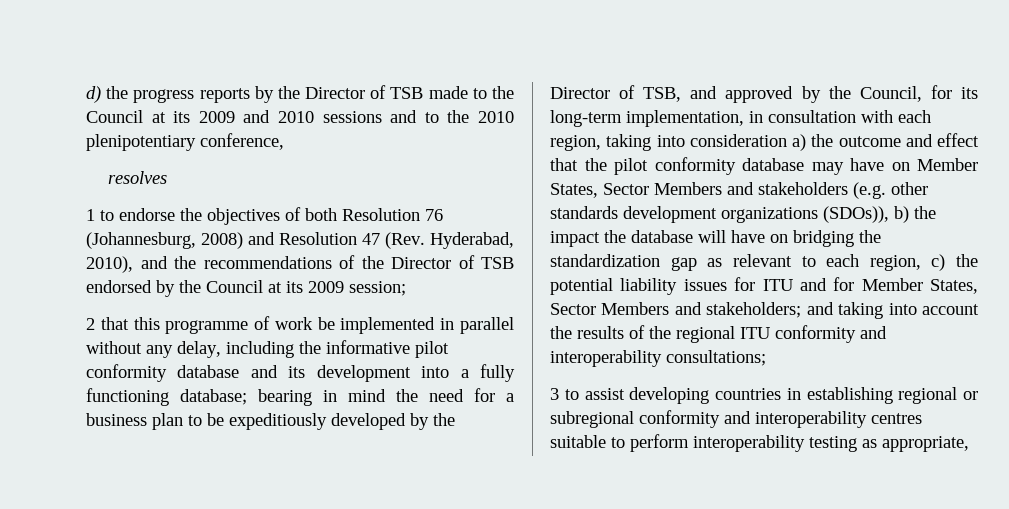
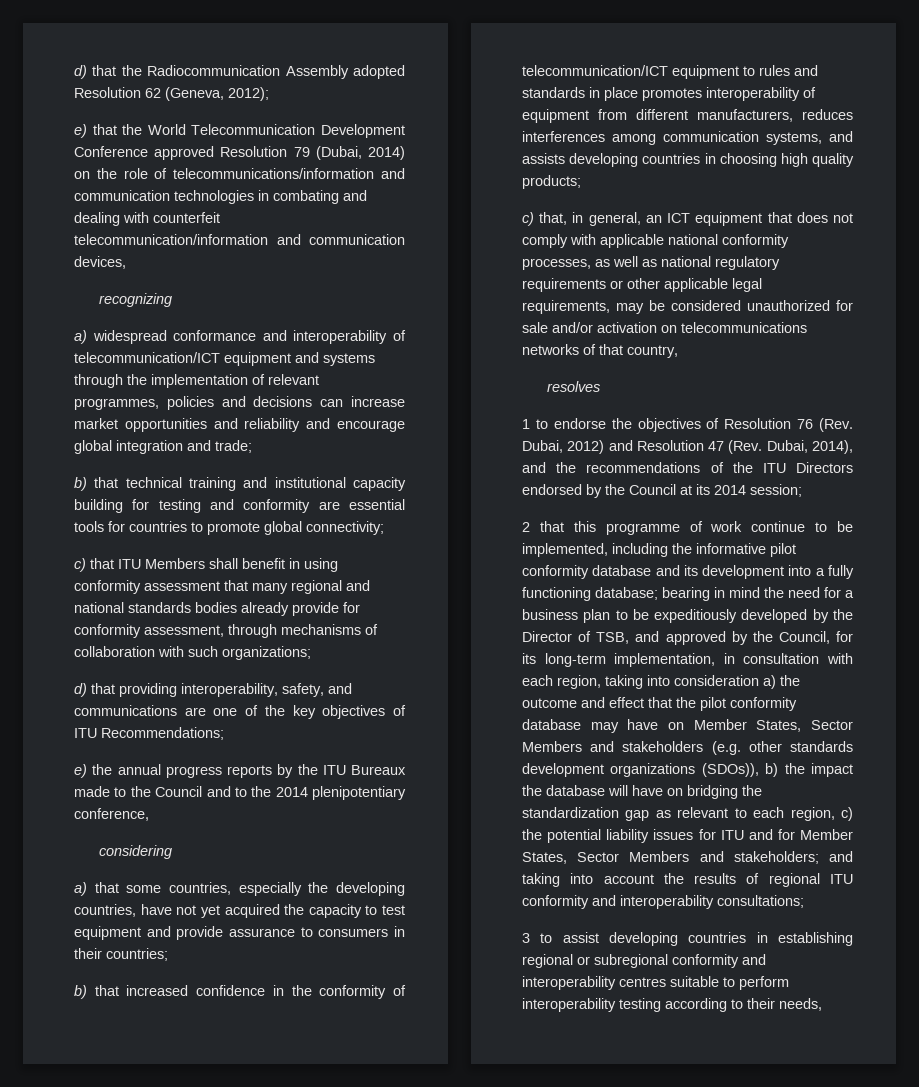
- d) the progress reports by the Director of TSB made to the Council at its 2009 and 2010 sessions and to the 2010 plenipotentiary conference,
+ d) that the Radiocommunication Assembly adopted Resolution 62 (Geneva, 2012);
+ e) that the World Telecommunication Development Conference approved Resolution 79 (Dubai, 2014) on the role of telecommunications/information and communication technologies in combating and dealing with counterfeit telecommunication/information and communication devices,
+ recognizing
+ a) widespread conformance and interoperability of telecommunication/ICT equipment and systems through the implementation of relevant programmes, policies and decisions can increase market opportunities and reliability and encourage global integration and trade;
+ b) that technical training and institutional capacity building for testing and conformity are essential tools for countries to promote global connectivity;
+ c) that ITU Members shall benefit in using conformity assessment that many regional and national standards bodies already provide for conformity assessment, through mechanisms of collaboration with such organizations;
+ d) that providing interoperability, safety, and communications are one of the key objectives of ITU Recommendations;
+ e) the annual progress reports by the ITU Bureaux made to the Council and to the 2014 plenipotentiary conference,
+ considering
+ a) that some countries, especially the developing countries, have not yet acquired the capacity to test equipment and provide assurance to consumers in their countries;
+ b) that increased confidence in the conformity of telecommunication/ICT equipment to rules and standards in place promotes interoperability of equipment from different manufacturers, reduces interferences among communication systems, and assists developing countries in choosing high quality products;
+ c) that, in general, an ICT equipment that does not comply with applicable national conformity processes, as well as national regulatory requirements or other applicable legal requirements, may be considered unauthorized for sale and/or activation on telecommunications networks of that country,
- 1 to endorse the objectives of both Resolution 76 (Johannesburg, 2008) and Resolution 47 (Rev. Hyderabad, 2010), and the recommendations of the Director of TSB endorsed by the Council at its 2009 session;
+ 1 to endorse the objectives of Resolution 76 (Rev. Dubai, 2012) and Resolution 47 (Rev. Dubai, 2014), and the recommendations of the ITU Directors endorsed by the Council at its 2014 session;
- 2 that this programme of work be implemented in parallel without any delay, including the informative pilot conformity database and its development into a fully functioning database;
+ 2 that this programme of work continue to be implemented, including the informative pilot conformity database and its development into a fully functioning database;
- and taking into account the results of the regional ITU conformity and interoperability consultations;
+ and taking into account the results of regional ITU conformity and interoperability consultations;
- 3 to assist developing countries in establishing regional or subregional conformity and interoperability centres suitable to perform interoperability testing as appropriate,
+ 3 to assist developing countries in establishing regional or subregional conformity and interoperability centres suitable to perform interoperability testing according to their needs,

